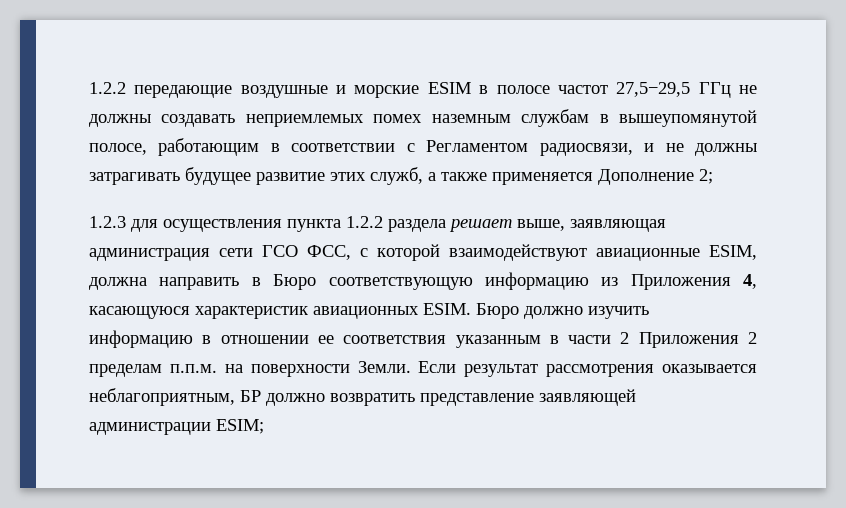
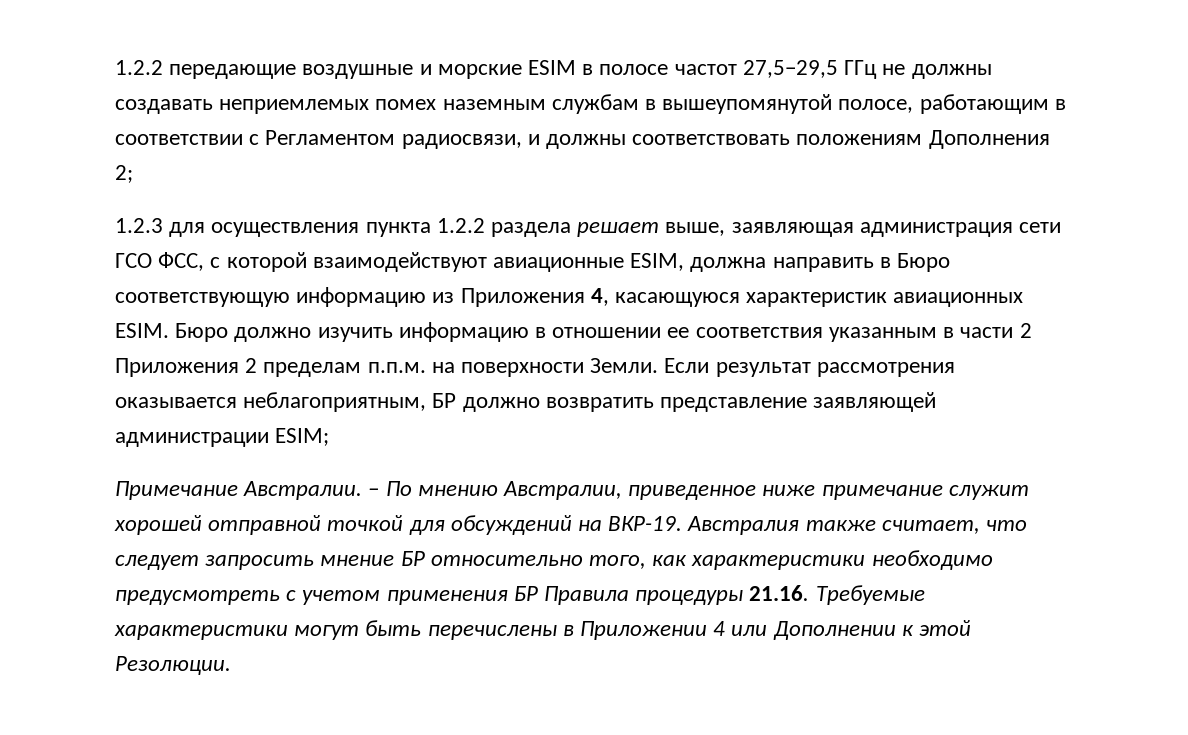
- 1.2.2 передающие воздушные и морские ESIM в полосе частот 27,5−29,5 ГГц не должны создавать неприемлемых помех наземным службам в вышеупомянутой полосе, работающим в соответствии с Регламентом радиосвязи, и не должны затрагивать будущее развитие этих служб, а также применяется Дополнение 2;
+ 1.2.2 передающие воздушные и морские ESIM в полосе частот 27,5−29,5 ГГц не должны создавать неприемлемых помех наземным службам в вышеупомянутой полосе, работающим в соответствии с Регламентом радиосвязи, и должны соответствовать положениям Дополнения 2;
+ Примечание Австралии. – По мнению Австралии, приведенное ниже примечание служит хорошей отправной точкой для обсуждений на ВКР-19. Австралия также считает, что следует запросить мнение БР относительно того, как характеристики необходимо предусмотреть с учетом применения БР Правила процедуры 21.16. Требуемые характеристики могут быть перечислены в Приложении 4 или Дополнении к этой Резолюции.

